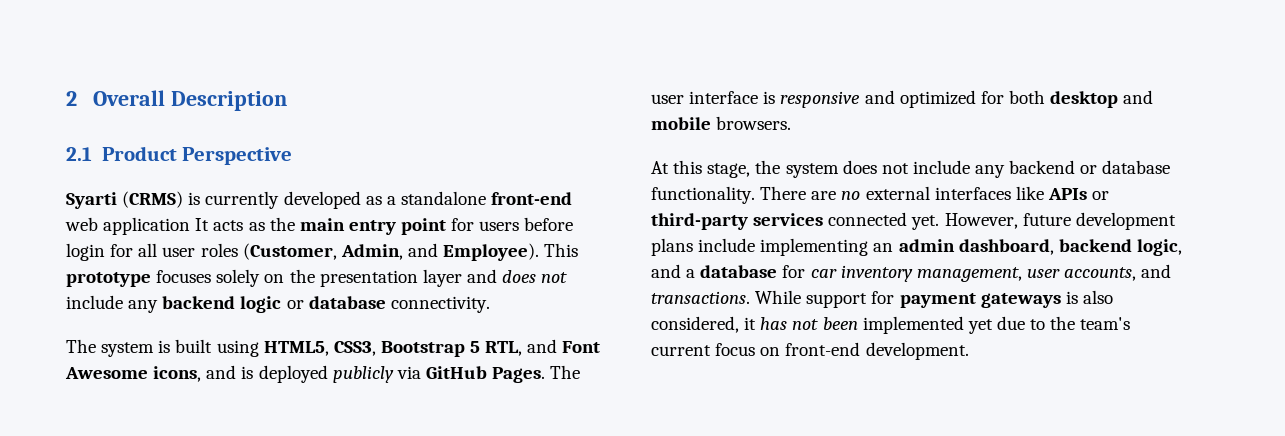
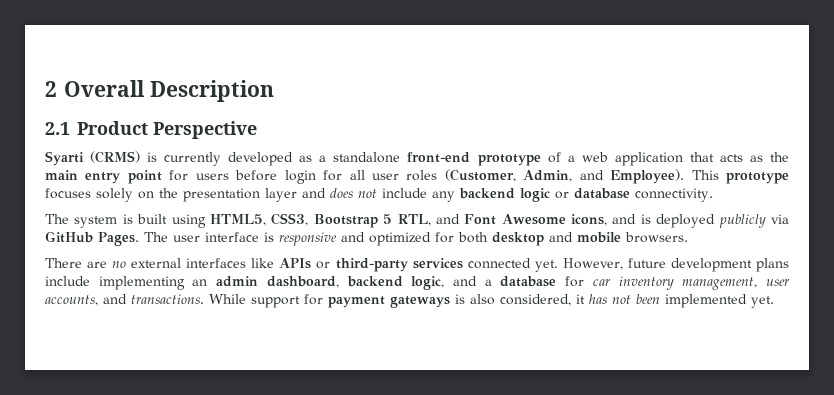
- Syarti (CRMS) is currently developed as a standalone front-end web application It acts as the main entry point for users before login for all user roles (Customer, Admin, and Employee).
+ Syarti (CRMS) is currently developed as a standalone front-end prototype of a web application that acts as the main entry point for users before login for all user roles (Customer, Admin, and Employee).
- At this stage, the system does not include any backend or database functionality.
- While support for payment gateways is also considered, it has not been implemented yet due to the team's current focus on front-end development.
+ While support for payment gateways is also considered, it has not been implemented yet.

